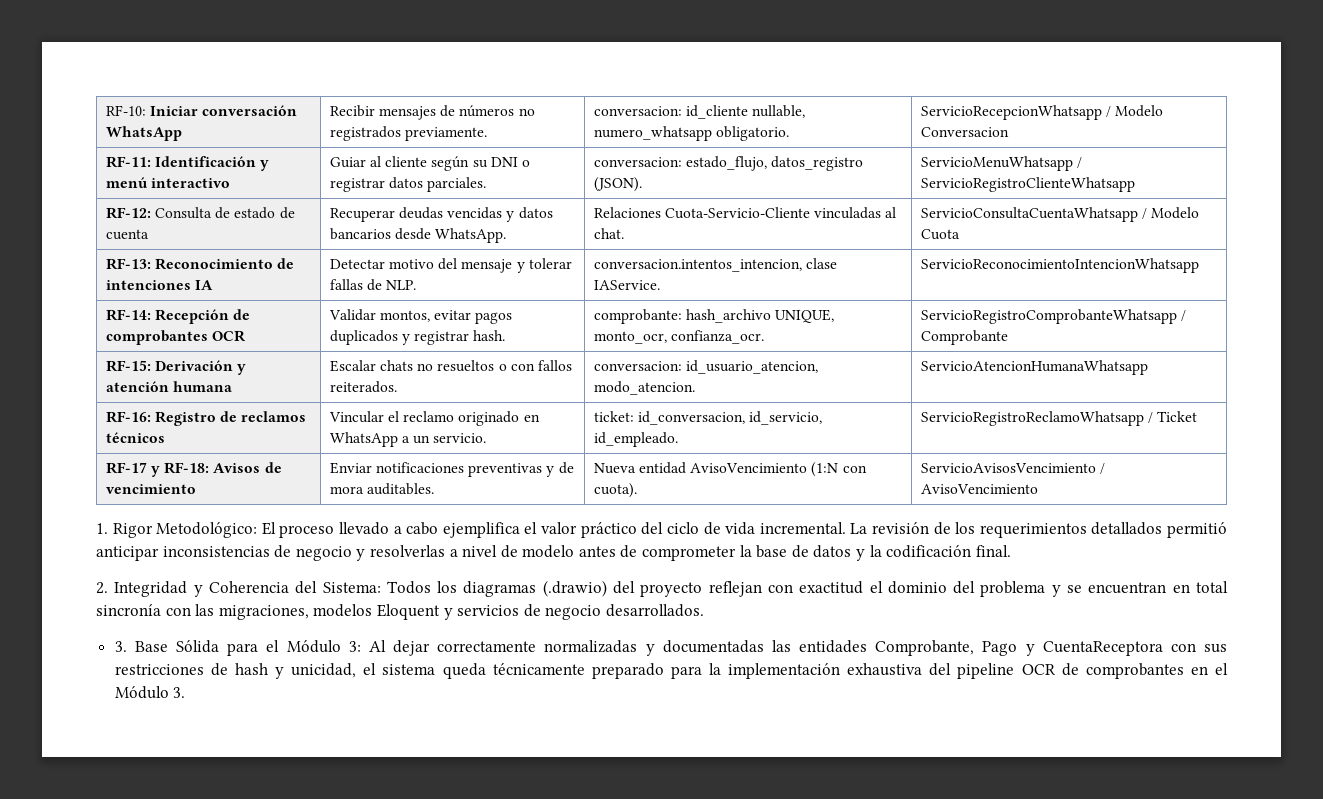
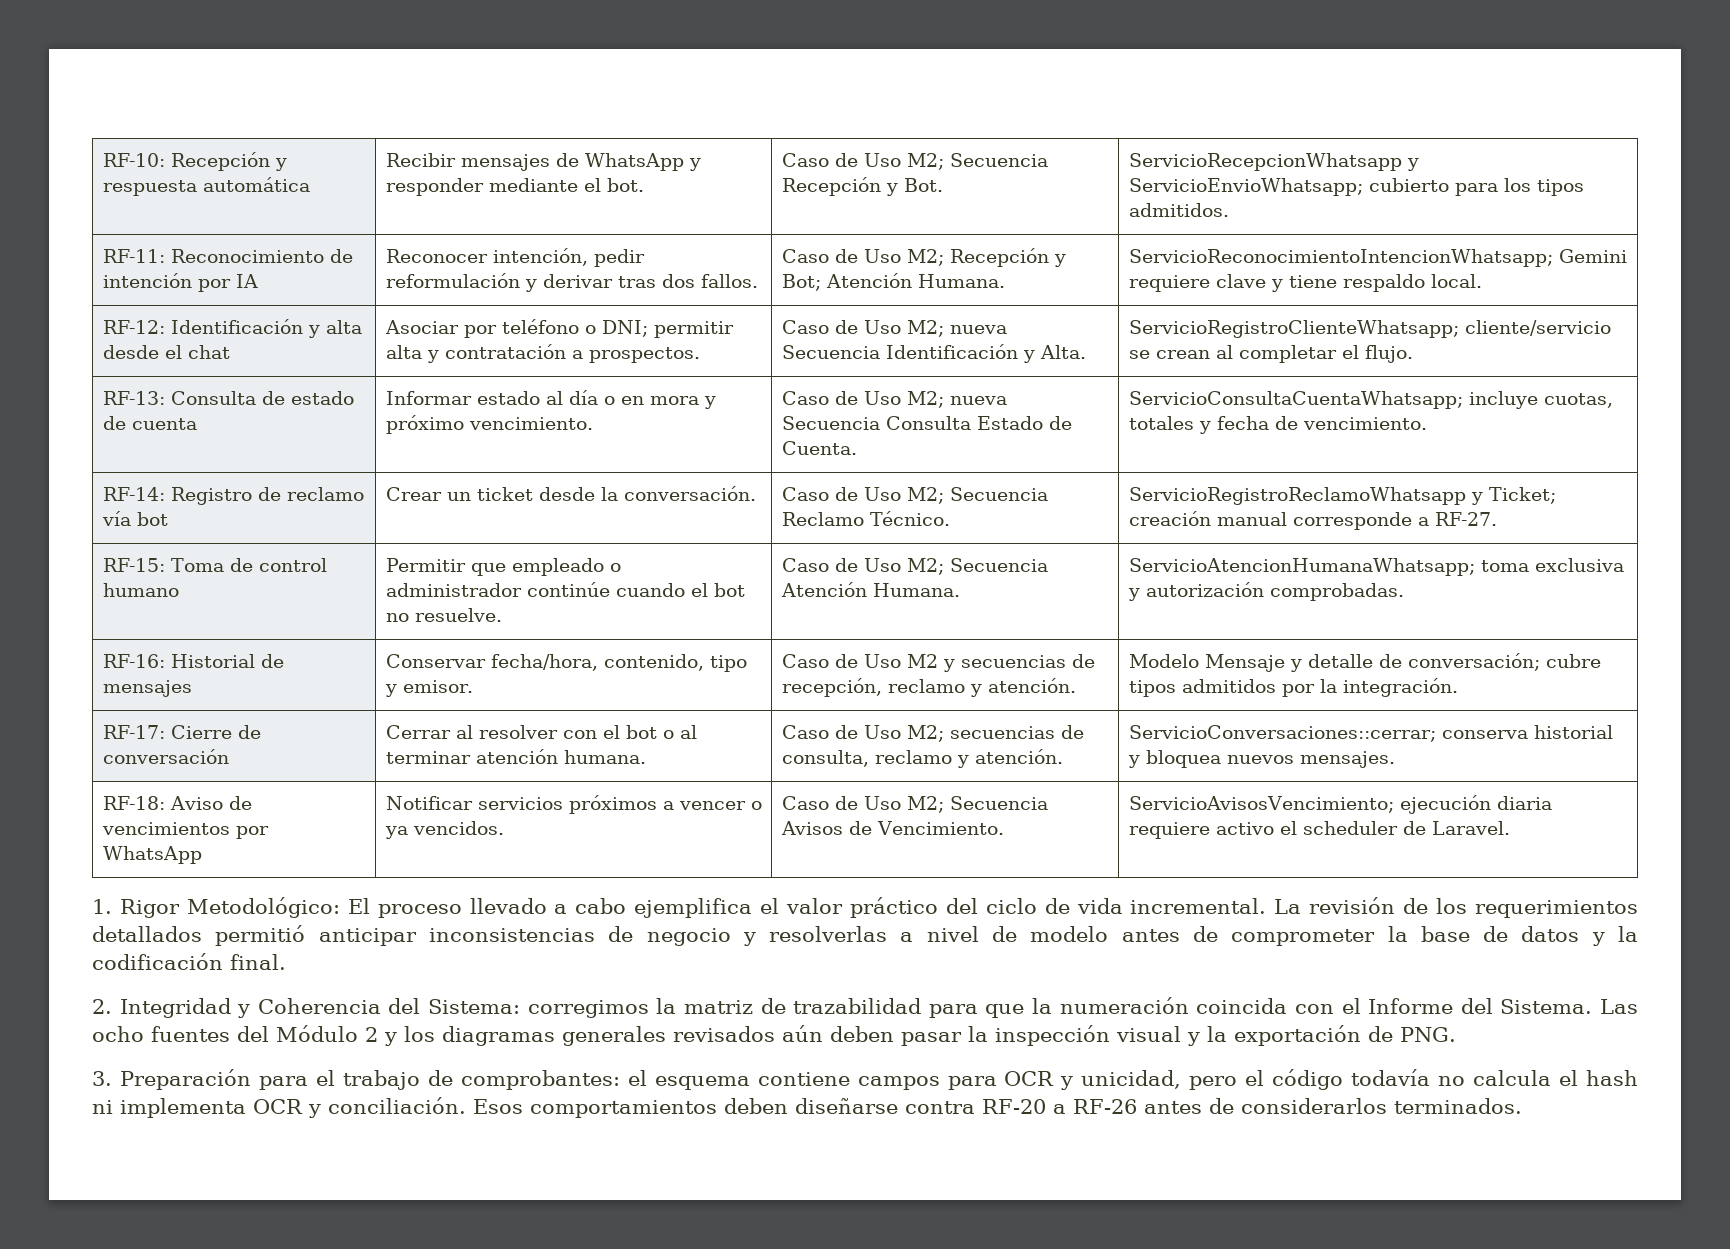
- RF-10: Iniciar conversación WhatsApp | Recibir mensajes de números no registrados previamente. | conversacion: id_cliente nullable, numero_whatsapp obligatorio. | ServicioRecepcionWhatsapp / Modelo Conversacion
- RF-11: Identificación y menú interactivo | Guiar al cliente según su DNI o registrar datos parciales. | conversacion: estado_flujo, datos_registro (JSON). | ServicioMenuWhatsapp / ServicioRegistroClienteWhatsapp
- RF-12: Consulta de estado de cuenta | Recuperar deudas vencidas y datos bancarios desde WhatsApp. | Relaciones Cuota-Servicio-Cliente vinculadas al chat. | ServicioConsultaCuentaWhatsapp / Modelo Cuota
- RF-13: Reconocimiento de intenciones IA | Detectar motivo del mensaje y tolerar fallas de NLP. | conversacion.intentos_intencion, clase IAService. | ServicioReconocimientoIntencionWhatsapp
- RF-14: Recepción de comprobantes OCR | Validar montos, evitar pagos duplicados y registrar hash. | comprobante: hash_archivo UNIQUE, monto_ocr, confianza_ocr. | ServicioRegistroComprobanteWhatsapp / Comprobante
- RF-15: Derivación y atención humana | Escalar chats no resueltos o con fallos reiterados. | conversacion: id_usuario_atencion, modo_atencion. | ServicioAtencionHumanaWhatsapp
- RF-16: Registro de reclamos técnicos | Vincular el reclamo originado en WhatsApp a un servicio. | ticket: id_conversacion, id_servicio, id_empleado. | ServicioRegistroReclamoWhatsapp / Ticket
- RF-17 y RF-18: Avisos de vencimiento | Enviar notificaciones preventivas y de mora auditables. | Nueva entidad AvisoVencimiento (1:N con cuota). | ServicioAvisosVencimiento / AvisoVencimiento
+ RF-10: Recepción y respuesta automática | Recibir mensajes de WhatsApp y responder mediante el bot. | Caso de Uso M2; Secuencia Recepción y Bot. | ServicioRecepcionWhatsapp y ServicioEnvioWhatsapp; cubierto para los tipos admitidos.
+ RF-11: Reconocimiento de intención por IA | Reconocer intención, pedir reformulación y derivar tras dos fallos. | Caso de Uso M2; Recepción y Bot; Atención Humana. | ServicioReconocimientoIntencionWhatsapp; Gemini requiere clave y tiene respaldo local.
+ RF-12: Identificación y alta desde el chat | Asociar por teléfono o DNI; permitir alta y contratación a prospectos. | Caso de Uso M2; nueva Secuencia Identificación y Alta. | ServicioRegistroClienteWhatsapp; cliente/servicio se crean al completar el flujo.
+ RF-13: Consulta de estado de cuenta | Informar estado al día o en mora y próximo vencimiento. | Caso de Uso M2; nueva Secuencia Consulta Estado de Cuenta. | ServicioConsultaCuentaWhatsapp; incluye cuotas, totales y fecha de vencimiento.
+ RF-14: Registro de reclamo vía bot | Crear un ticket desde la conversación. | Caso de Uso M2; Secuencia Reclamo Técnico. | ServicioRegistroReclamoWhatsapp y Ticket; creación manual corresponde a RF-27.
+ RF-15: Toma de control humano | Permitir que empleado o administrador continúe cuando el bot no resuelve. | Caso de Uso M2; Secuencia Atención Humana. | ServicioAtencionHumanaWhatsapp; toma exclusiva y autorización comprobadas.
+ RF-16: Historial de mensajes | Conservar fecha/hora, contenido, tipo y emisor. | Caso de Uso M2 y secuencias de recepción, reclamo y atención. | Modelo Mensaje y detalle de conversación; cubre tipos admitidos por la integración.
+ RF-17: Cierre de conversación | Cerrar al resolver con el bot o al terminar atención humana. | Caso de Uso M2; secuencias de consulta, reclamo y atención. | ServicioConversaciones::cerrar; conserva historial y bloquea nuevos mensajes.
+ RF-18: Aviso de vencimientos por WhatsApp | Notificar servicios próximos a vencer o ya vencidos. | Caso de Uso M2; Secuencia Avisos de Vencimiento. | ServicioAvisosVencimiento; ejecución diaria requiere activo el scheduler de Laravel.
- 2. Integridad y Coherencia del Sistema: Todos los diagramas (.drawio) del proyecto reflejan con exactitud el dominio del problema y se encuentran en total sincronía con las migraciones, modelos Eloquent y servicios de negocio desarrollados.
- 3. Base Sólida para el Módulo 3: Al dejar correctamente normalizadas y documentadas las entidades Comprobante, Pago y CuentaReceptora con sus restricciones de hash y unicidad, el sistema queda técnicamente preparado para la implementación exhaustiva del pipeline OCR de comprobantes en el Módulo 3.
+ 2. Integridad y Coherencia del Sistema: corregimos la matriz de trazabilidad para que la numeración coincida con el Informe del Sistema. Las ocho fuentes del Módulo 2 y los diagramas generales revisados aún deben pasar la inspección visual y la exportación de PNG.
+ 3. Preparación para el trabajo de comprobantes: el esquema contiene campos para OCR y unicidad, pero el código todavía no calcula el hash ni implementa OCR y conciliación. Esos comportamientos deben diseñarse contra RF-20 a RF-26 antes de considerarlos terminados.

